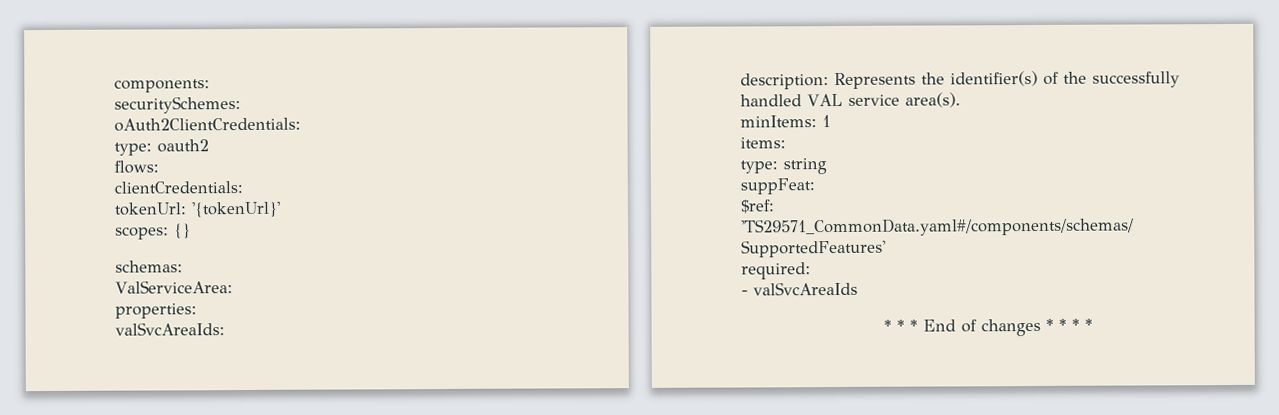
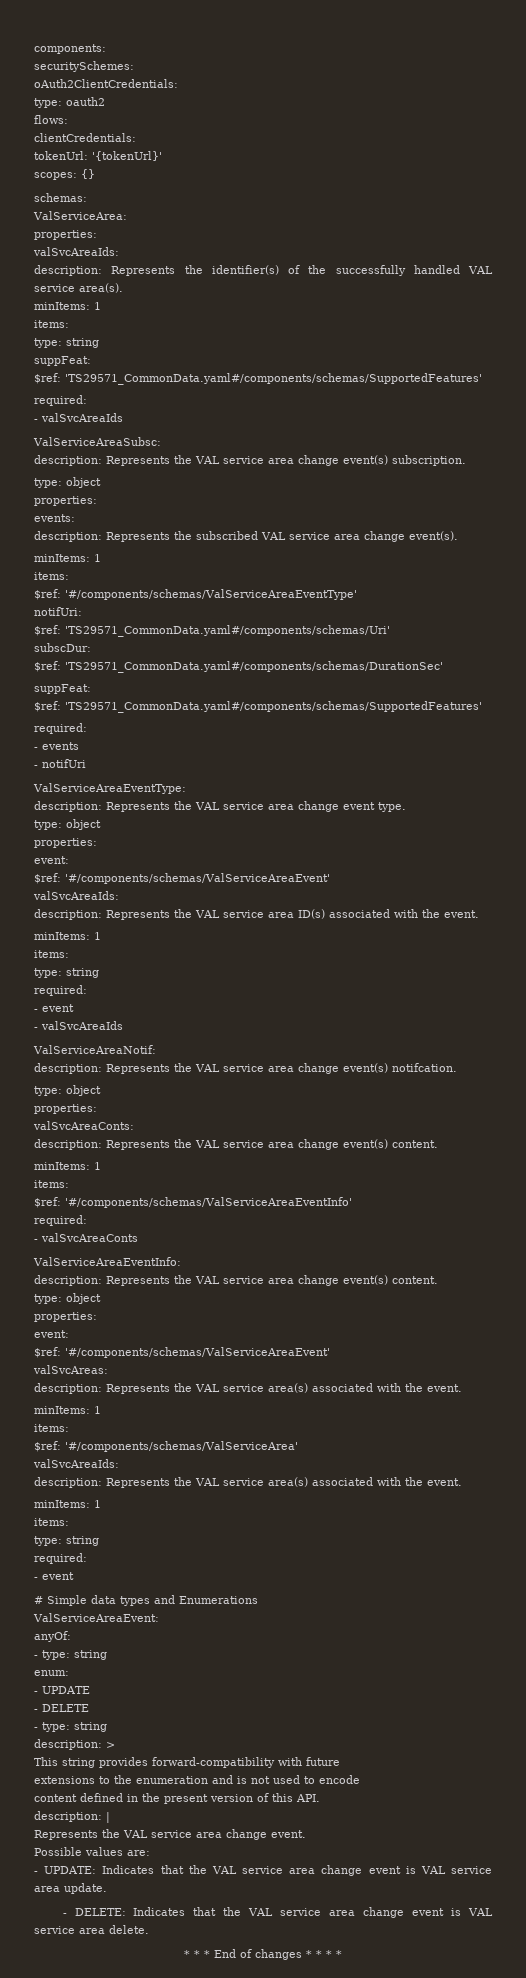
+ ValServiceAreaSubsc:
+ description: Represents the VAL service area change event(s) subscription.
+ type: object
+ properties:
+ events:
+ description: Represents the subscribed VAL service area change event(s).
+ minItems: 1
+ items:
+ $ref: '#/components/schemas/ValServiceAreaEventType'
+ notifUri:
+ $ref: 'TS29571_CommonData.yaml#/components/schemas/Uri'
+ subscDur:
+ $ref: 'TS29571_CommonData.yaml#/components/schemas/DurationSec'
+ suppFeat:
+ $ref: 'TS29571_CommonData.yaml#/components/schemas/SupportedFeatures'
+ required:
+ - events
+ - notifUri
+ ValServiceAreaEventType:
+ description: Represents the VAL service area change event type.
+ type: object
+ properties:
+ event:
+ $ref: '#/components/schemas/ValServiceAreaEvent'
+ valSvcAreaIds:
+ description: Represents the VAL service area ID(s) associated with the event.
+ minItems: 1
+ items:
+ type: string
+ required:
+ - event
+ - valSvcAreaIds
+ ValServiceAreaNotif:
+ description: Represents the VAL service area change event(s) notifcation.
+ type: object
+ properties:
+ valSvcAreaConts:
+ description: Represents the VAL service area change event(s) content.
+ minItems: 1
+ items:
+ $ref: '#/components/schemas/ValServiceAreaEventInfo'
+ required:
+ - valSvcAreaConts
+ ValServiceAreaEventInfo:
+ description: Represents the VAL service area change event(s) content.
+ type: object
+ properties:
+ event:
+ $ref: '#/components/schemas/ValServiceAreaEvent'
+ valSvcAreas:
+ description: Represents the VAL service area(s) associated with the event.
+ minItems: 1
+ items:
+ $ref: '#/components/schemas/ValServiceArea'
+ valSvcAreaIds:
+ description: Represents the VAL service area(s) associated with the event.
+ minItems: 1
+ items:
+ type: string
+ required:
+ - event
+ # Simple data types and Enumerations
+ ValServiceAreaEvent:
+ anyOf:
+ - type: string
+ enum:
+ - UPDATE
+ - DELETE
+ - type: string
+ description: >
+ This string provides forward-compatibility with future
+ extensions to the enumeration and is not used to encode
+ content defined in the present version of this API.
+ description: |
+ Represents the VAL service area change event.
+ Possible values are:
+ - UPDATE: Indicates that the VAL service area change event is VAL service area update.
+ - DELETE: Indicates that the VAL service area change event is VAL service area delete.

